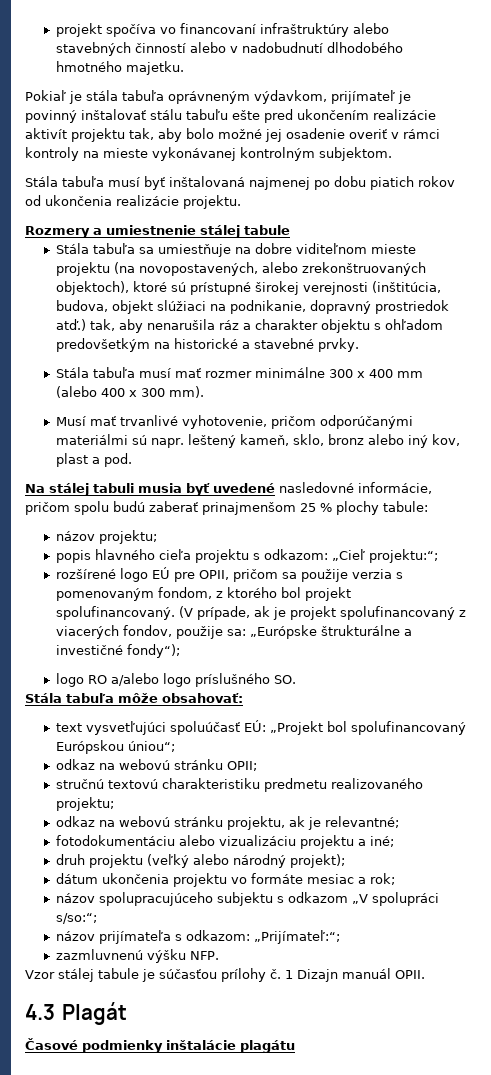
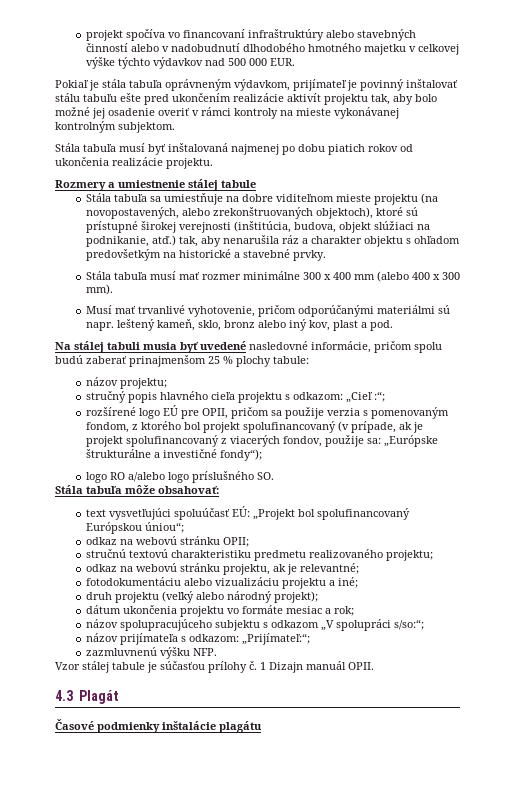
- projekt spočíva vo financovaní infraštruktúry alebo stavebných činností alebo v nadobudnutí dlhodobého hmotného majetku.
+ projekt spočíva vo financovaní infraštruktúry alebo stavebných činností alebo v nadobudnutí dlhodobého hmotného majetku v celkovej výške týchto výdavkov nad 500 000 EUR.
- Stála tabuľa sa umiestňuje na dobre viditeľnom mieste projektu (na novopostavených, alebo zrekonštruovaných objektoch), ktoré sú prístupné širokej verejnosti (inštitúcia, budova, objekt slúžiaci na podnikanie, dopravný prostriedok atď.) tak, aby nenarušila ráz a charakter objektu s ohľadom predovšetkým na historické a stavebné prvky.
+ Stála tabuľa sa umiestňuje na dobre viditeľnom mieste projektu (na novopostavených, alebo zrekonštruovaných objektoch), ktoré sú prístupné širokej verejnosti (inštitúcia, budova, objekt slúžiaci na podnikanie, atď.) tak, aby nenarušila ráz a charakter objektu s ohľadom predovšetkým na historické a stavebné prvky.
- popis hlavného cieľa projektu s odkazom: „Cieľ projektu:“;
+ stručný popis hlavného cieľa projektu s odkazom: „Cieľ :“;
- rozšírené logo EÚ pre OPII, pričom sa použije verzia s pomenovaným fondom, z ktorého bol projekt spolufinancovaný. (V prípade, ak je projekt spolufinancovaný z viacerých fondov, použije sa: „Európske štrukturálne a investičné fondy“);
+ rozšírené logo EÚ pre OPII, pričom sa použije verzia s pomenovaným fondom, z ktorého bol projekt spolufinancovaný (v prípade, ak je projekt spolufinancovaný z viacerých fondov, použije sa: „Európske štrukturálne a investičné fondy“);

